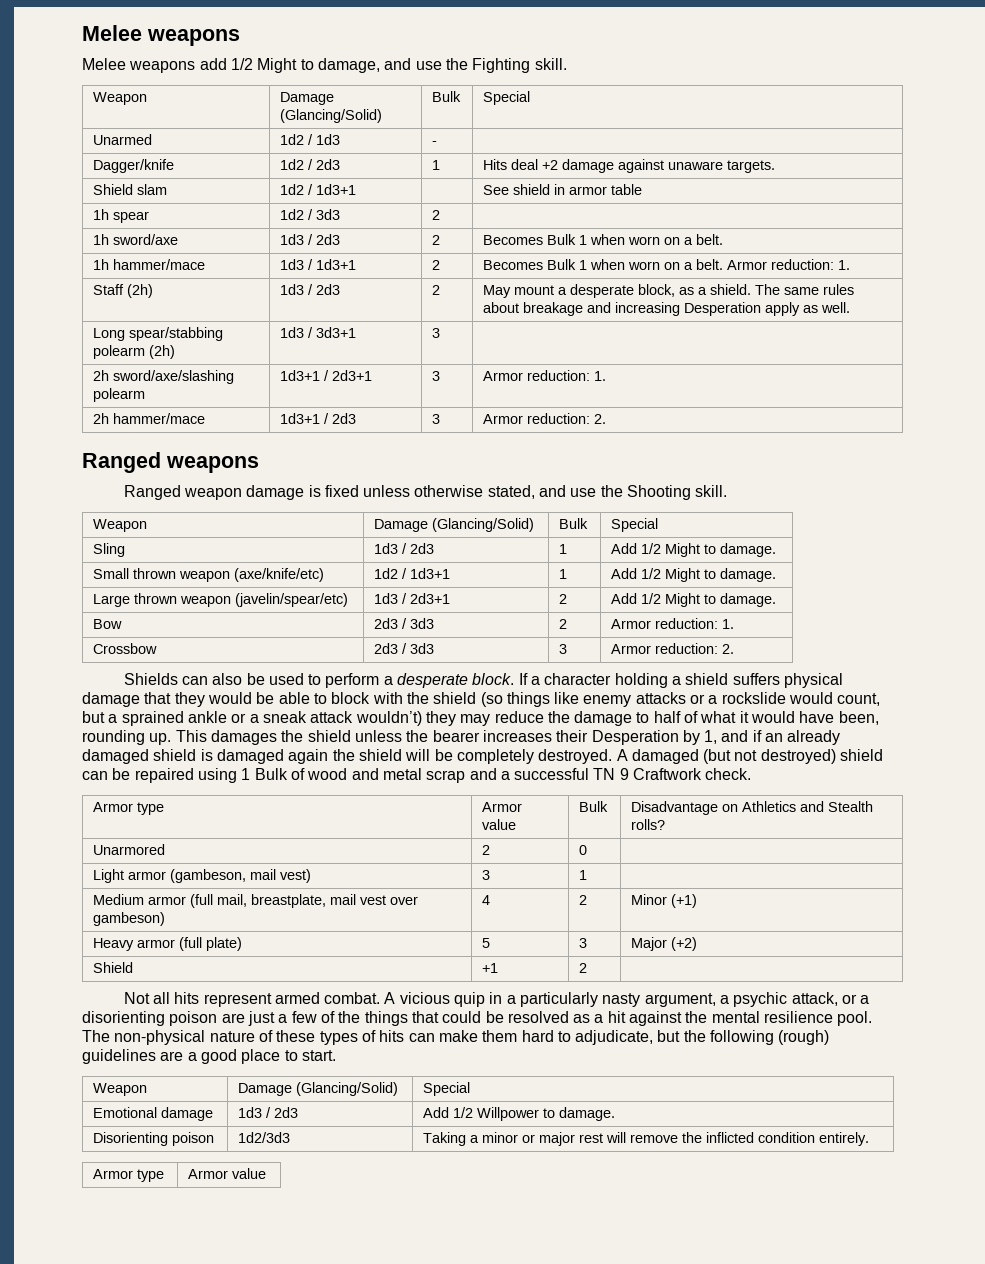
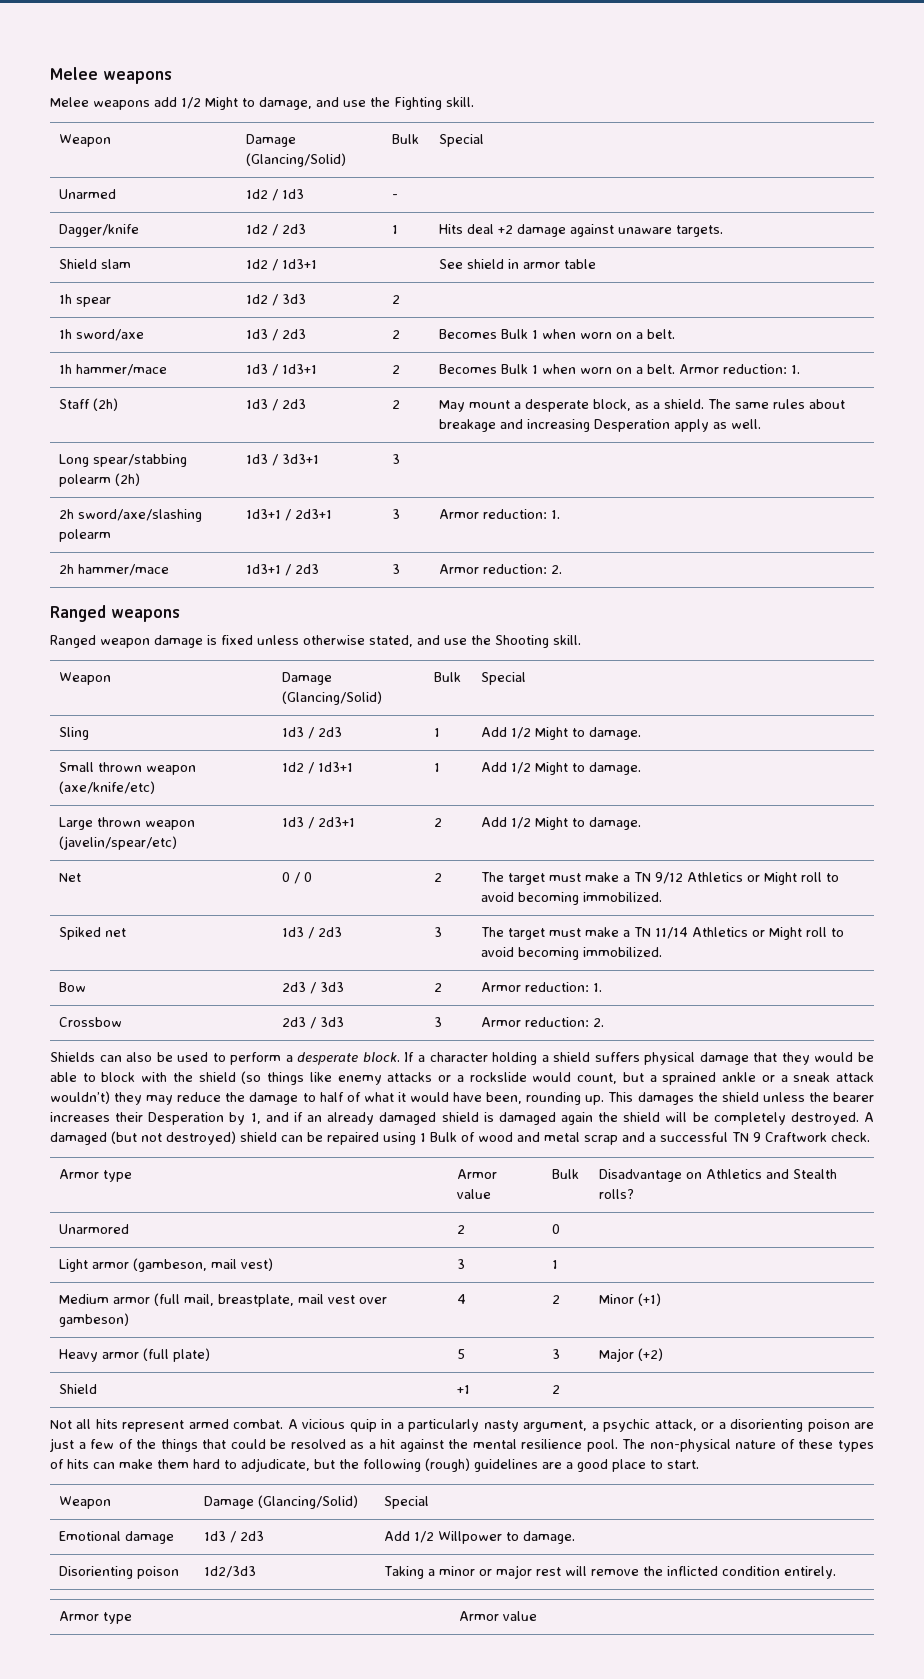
+ Net | 0 / 0 | 2 | The target must make a TN 9/12 Athletics or Might roll to avoid becoming immobilized.
+ Spiked net | 1d3 / 2d3 | 3 | The target must make a TN 11/14 Athletics or Might roll to avoid becoming immobilized.

